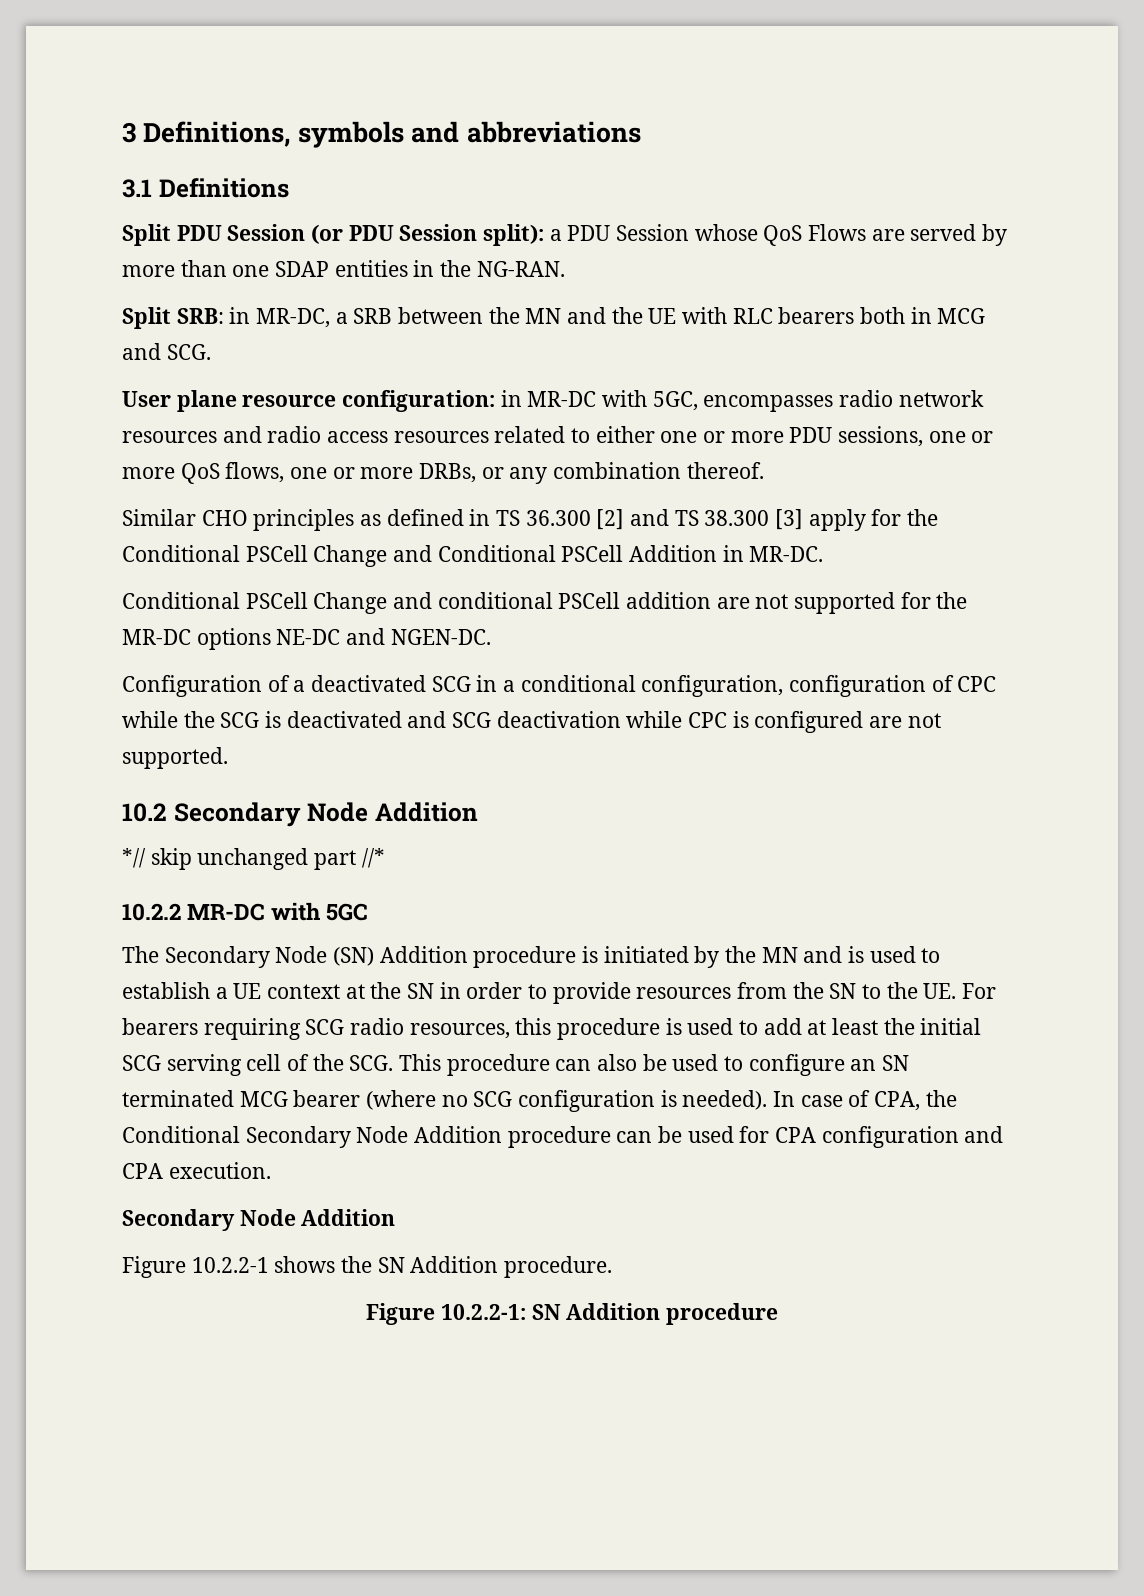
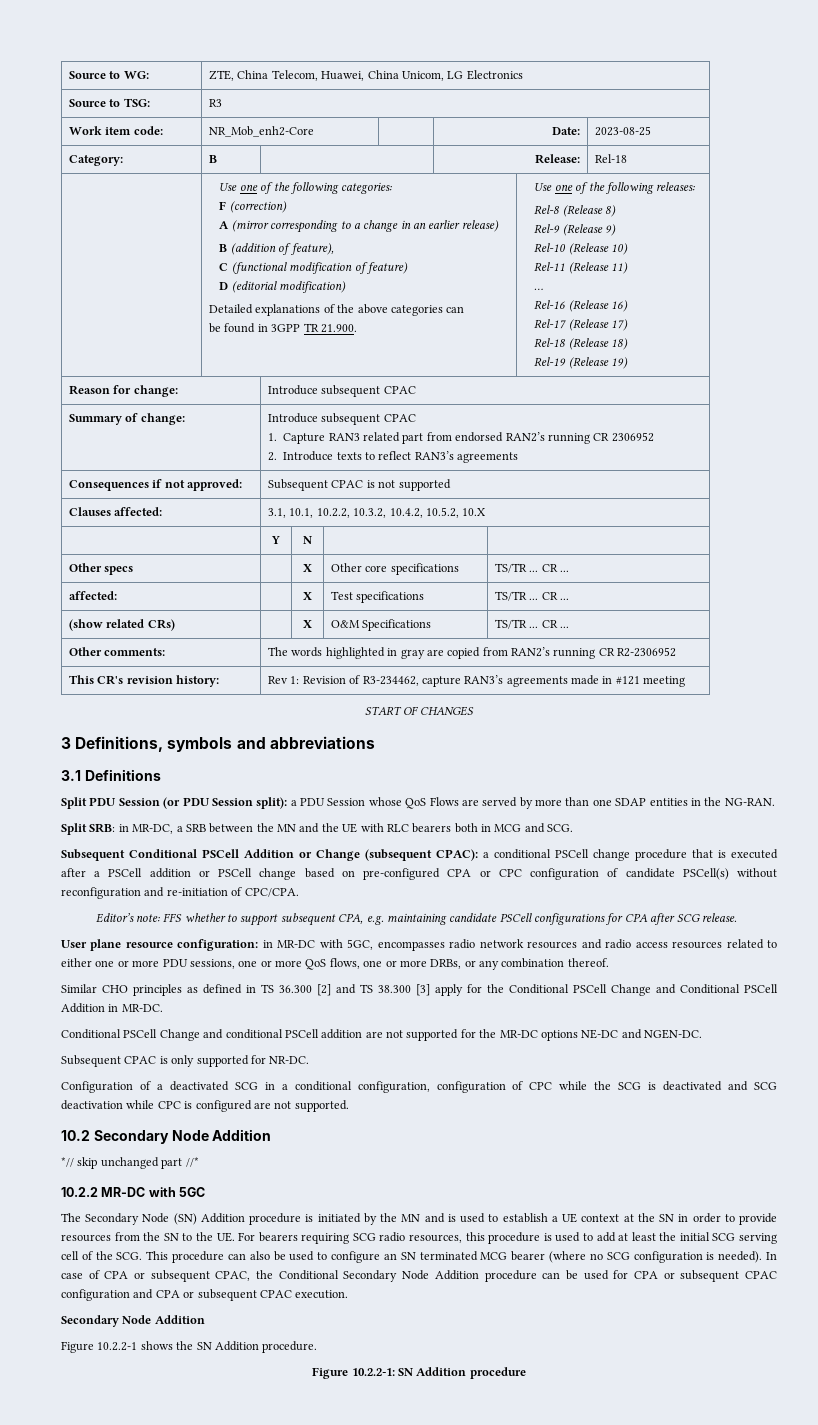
+ Source to WG: | ZTE, China Telecom, Huawei, China Unicom, LG Electronics
+ Source to TSG: | R3
+ Work item code: | NR_Mob_enh2-Core | | Date: | 2023-08-25
+ Category: | B | | Release: | Rel-18
+ | Use one of the following categories:
+ F (correction)
+ A (mirror corresponding to a change in an earlier release)
+ B (addition of feature),
+ C (functional modification of feature)
+ D (editorial modification)
+ Detailed explanations of the above categories can
+ be found in 3GPP TR 21.900. | Use one of the following releases:
+ Rel-8 (Release 8)
+ Rel-9 (Release 9)
+ Rel-10 (Release 10)
+ Rel-11 (Release 11)
+ …
+ Rel-16 (Release 16)
+ Rel-17 (Release 17)
+ Rel-18 (Release 18)
+ Rel-19 (Release 19)
+ Reason for change: | Introduce subsequent CPAC
+ Summary of change: | Introduce subsequent CPAC
+ 1. Capture RAN3 related part from endorsed RAN2’s running CR 2306952
+ 2. Introduce texts to reflect RAN3’s agreements
+ Consequences if not approved: | Subsequent CPAC is not supported
+ Clauses affected: | 3.1, 10.1, 10.2.2, 10.3.2, 10.4.2, 10.5.2, 10.X
+ | Y | N | |
+ Other specs | | X | Other core specifications | TS/TR ... CR ...
+ affected: | | X | Test specifications | TS/TR ... CR ...
+ (show related CRs) | | X | O&M Specifications | TS/TR ... CR ...
+ Other comments: | The words highlighted in gray are copied from RAN2’s running CR R2-2306952
+ This CR's revision history: | Rev 1: Revision of R3-234462, capture RAN3’s agreements made in #121 meeting
+ START OF CHANGES
+ Subsequent Conditional PSCell Addition or Change (subsequent CPAC): a conditional PSCell change procedure that is executed after a PSCell addition or PSCell change based on pre-configured CPA or CPC configuration of candidate PSCell(s) without reconfiguration and re-initiation of CPC/CPA.
+ Editor’s note: FFS whether to support subsequent CPA, e.g. maintaining candidate PSCell configurations for CPA after SCG release.
+ Subsequent CPAC is only supported for NR-DC.
- In case of CPA, the Conditional Secondary Node Addition procedure can be used for CPA configuration and CPA execution.
+ In case of CPA or subsequent CPAC, the Conditional Secondary Node Addition procedure can be used for CPA or subsequent CPAC configuration and CPA or subsequent CPAC execution.

